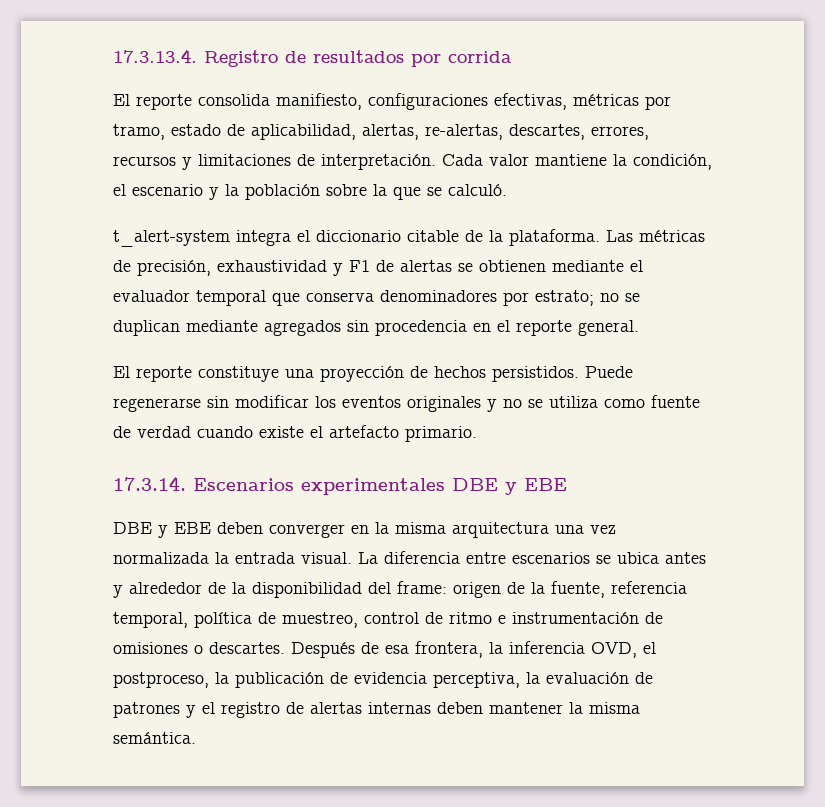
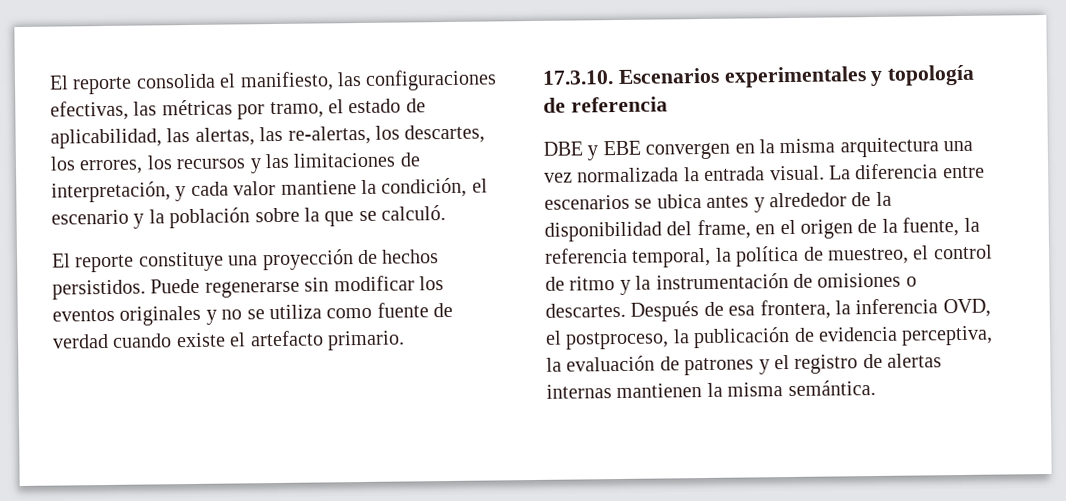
- 17.3.13.4. Registro de resultados por corrida
- El reporte consolida manifiesto, configuraciones efectivas, métricas por tramo, estado de aplicabilidad, alertas, re-alertas, descartes, errores, recursos y limitaciones de interpretación. Cada valor mantiene la condición, el escenario y la población sobre la que se calculó.
+ El reporte consolida el manifiesto, las configuraciones efectivas, las métricas por tramo, el estado de aplicabilidad, las alertas, las re-alertas, los descartes, los errores, los recursos y las limitaciones de interpretación, y cada valor mantiene la condición, el escenario y la población sobre la que se calculó.
- t_alert-system integra el diccionario citable de la plataforma. Las métricas de precisión, exhaustividad y F1 de alertas se obtienen mediante el evaluador temporal que conserva denominadores por estrato; no se duplican mediante agregados sin procedencia en el reporte general.
- 17.3.14. Escenarios experimentales DBE y EBE
- DBE y EBE deben converger en la misma arquitectura una vez normalizada la entrada visual.
+ 17.3.10. Escenarios experimentales y topología de referencia
+ DBE y EBE convergen en la misma arquitectura una vez normalizada la entrada visual.
- La diferencia entre escenarios se ubica antes y alrededor de la disponibilidad del frame: origen de la fuente, referencia temporal, política de muestreo, control de ritmo e instrumentación de omisiones o descartes.
+ La diferencia entre escenarios se ubica antes y alrededor de la disponibilidad del frame, en el origen de la fuente, la referencia temporal, la política de muestreo, el control de ritmo y la instrumentación de omisiones o descartes.
- Después de esa frontera, la inferencia OVD, el postproceso, la publicación de evidencia perceptiva, la evaluación de patrones y el registro de alertas internas deben mantener la misma semántica.
+ Después de esa frontera, la inferencia OVD, el postproceso, la publicación de evidencia perceptiva, la evaluación de patrones y el registro de alertas internas mantienen la misma semántica.

